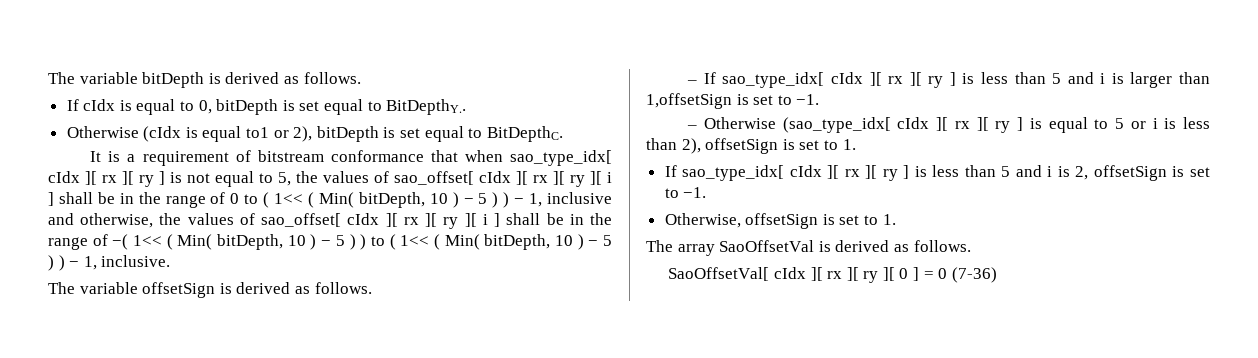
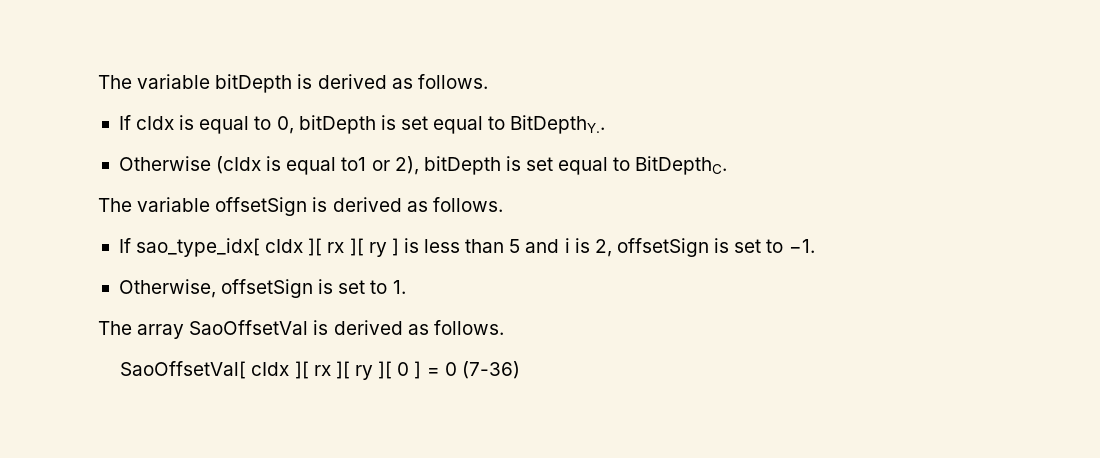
- It is a requirement of bitstream conformance that when sao_type_idx[ cIdx ][ rx ][ ry ] is not equal to 5, the values of sao_offset[ cIdx ][ rx ][ ry ][ i ] shall be in the range of 0 to ( 1<< ( Min( bitDepth, 10 ) − 5 ) ) − 1, inclusive and otherwise, the values of sao_offset[ cIdx ][ rx ][ ry ][ i ] shall be in the range of −( 1<< ( Min( bitDepth, 10 ) − 5 ) ) to ( 1<< ( Min( bitDepth, 10 ) − 5 ) ) − 1, inclusive.
- – If sao_type_idx[ cIdx ][ rx ][ ry ] is less than 5 and i is larger than 1,offsetSign is set to −1.
- – Otherwise (sao_type_idx[ cIdx ][ rx ][ ry ] is equal to 5 or i is less than 2), offsetSign is set to 1.

